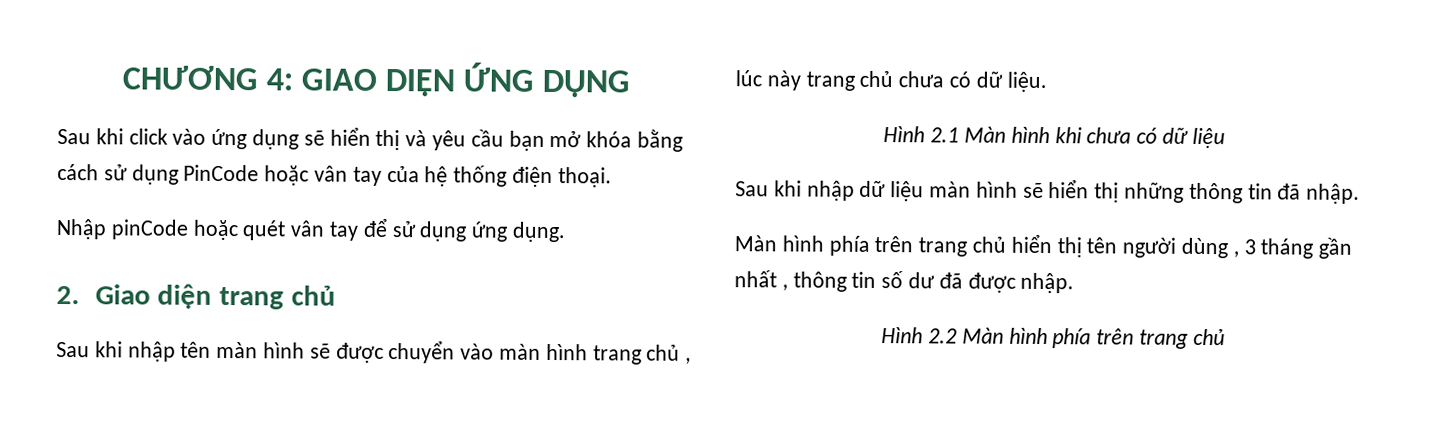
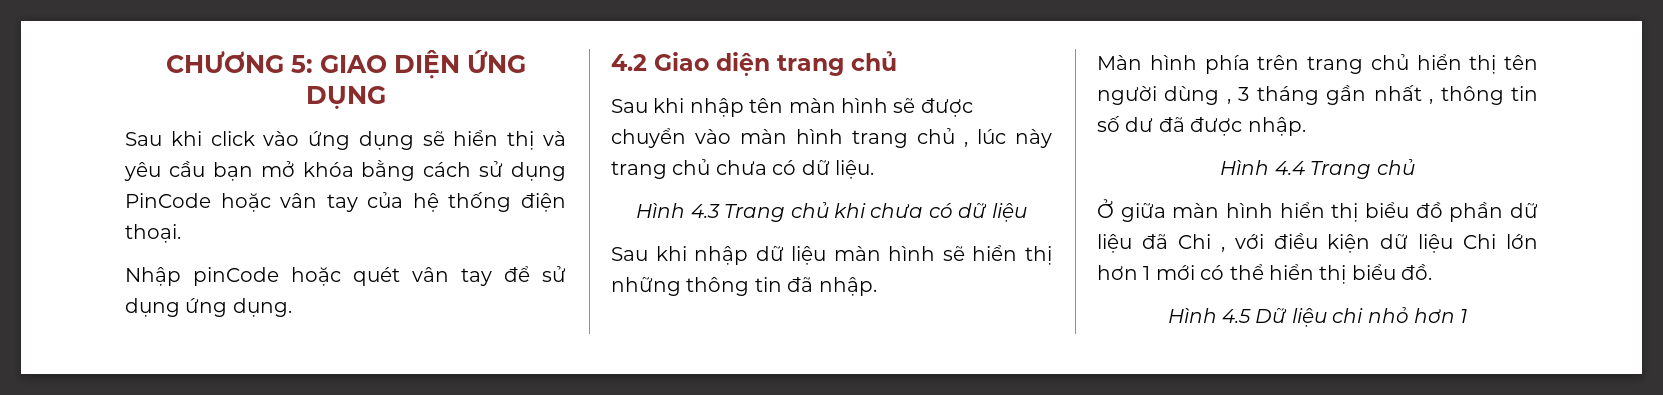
- CHƯƠNG 4: GIAO DIỆN ỨNG DỤNG
+ CHƯƠNG 5: GIAO DIỆN ỨNG DỤNG
- 2. Giao diện trang chủ
+ 4.2 Giao diện trang chủ
- Hình 2.1 Màn hình khi chưa có dữ liệu
+ Hình 4.3 Trang chủ khi chưa có dữ liệu
- Hình 2.2 Màn hình phía trên trang chủ
+ Hình 4.4 Trang chủ
+ Ở giữa màn hình hiển thị biểu đồ phần dữ liệu đã Chi , với điều kiện dữ liệu Chi lớn hơn 1 mới có thể hiển thị biểu đồ.
+ Hình 4.5 Dữ liệu chi nhỏ hơn 1

